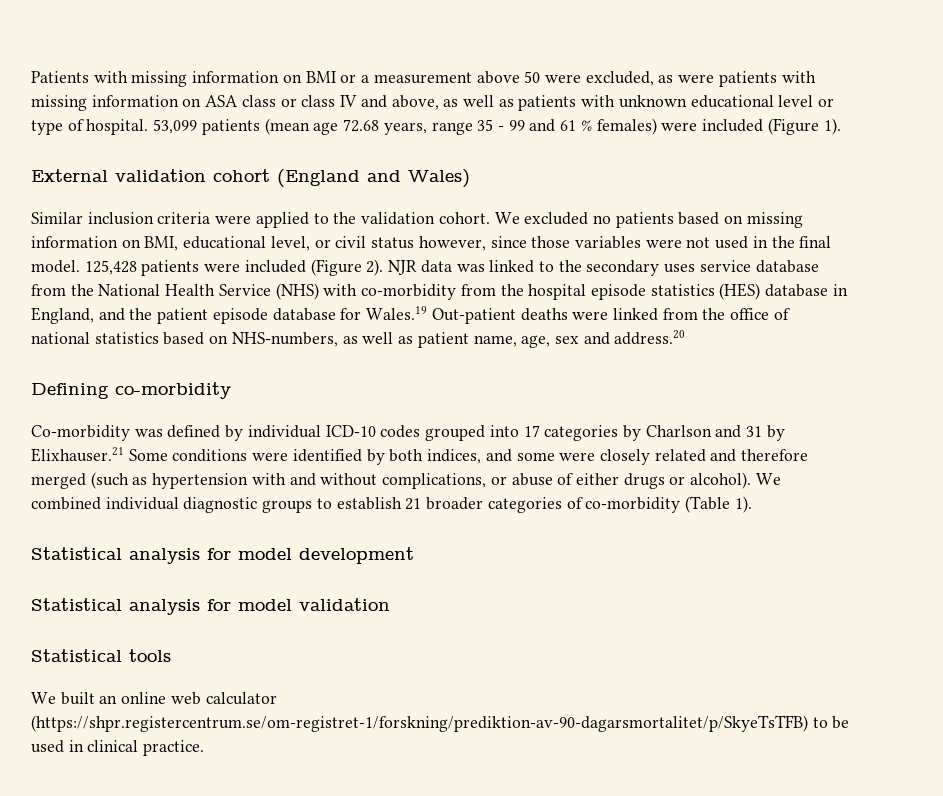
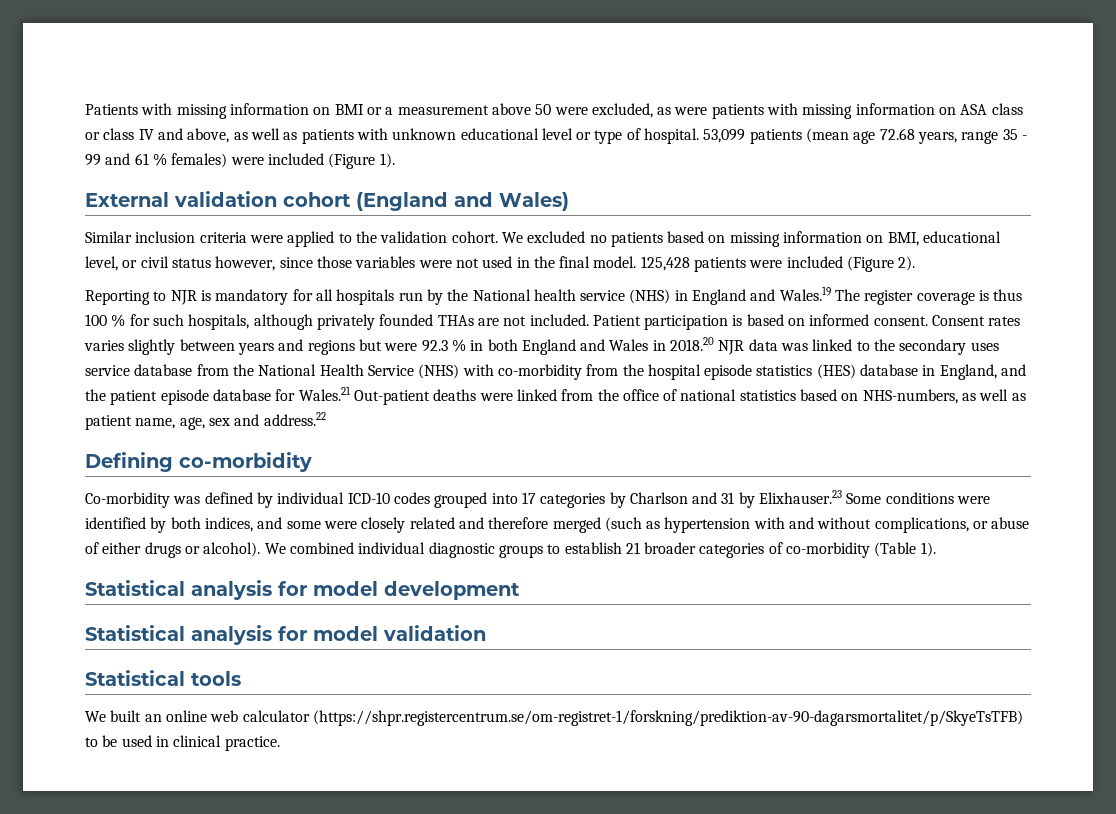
- 125,428 patients were included (Figure 2). NJR data was linked to the secondary uses service database from the National Health Service (NHS) with co-morbidity from the hospital episode statistics (HES) database in England, and the patient episode database for Wales.19 Out-patient deaths were linked from the office of national statistics based on NHS-numbers, as well as patient name, age, sex and address.20
+ 125,428 patients were included (Figure 2).
+ Reporting to NJR is mandatory for all hospitals run by the National health service (NHS) in England and Wales.19 The register coverage is thus 100 % for such hospitals, although privately founded THAs are not included. Patient participation is based on informed consent. Consent rates varies slightly between years and regions but were 92.3 % in both England and Wales in 2018.20 NJR data was linked to the secondary uses service database from the National Health Service (NHS) with co-morbidity from the hospital episode statistics (HES) database in England, and the patient episode database for Wales.21 Out-patient deaths were linked from the office of national statistics based on NHS-numbers, as well as patient name, age, sex and address.22
- Co-morbidity was defined by individual ICD-10 codes grouped into 17 categories by Charlson and 31 by Elixhauser.21 Some conditions were identified by both indices, and some were closely related and therefore merged (such as hypertension with and without complications, or abuse of either drugs or alcohol).
+ Co-morbidity was defined by individual ICD-10 codes grouped into 17 categories by Charlson and 31 by Elixhauser.23 Some conditions were identified by both indices, and some were closely related and therefore merged (such as hypertension with and without complications, or abuse of either drugs or alcohol).

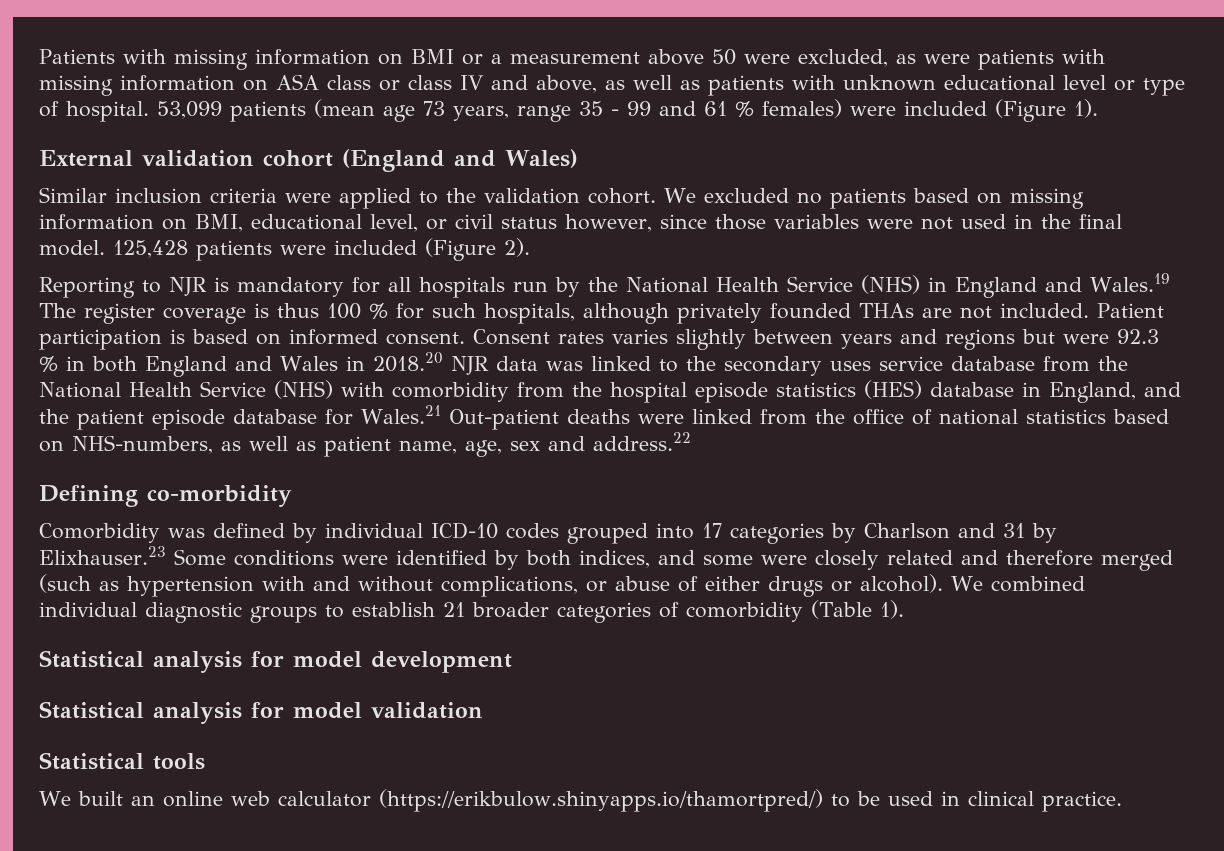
- 53,099 patients (mean age 72.68 years, range 35 - 99 and 61 % females) were included (Figure 1).
+ 53,099 patients (mean age 73 years, range 35 - 99 and 61 % females) were included (Figure 1).
- Reporting to NJR is mandatory for all hospitals run by the National health service (NHS) in England and Wales.19 The register coverage is thus 100 % for such hospitals, although privately founded THAs are not included.
+ Reporting to NJR is mandatory for all hospitals run by the National Health Service (NHS) in England and Wales.19 The register coverage is thus 100 % for such hospitals, although privately founded THAs are not included.
- Consent rates varies slightly between years and regions but were 92.3 % in both England and Wales in 2018.20 NJR data was linked to the secondary uses service database from the National Health Service (NHS) with co-morbidity from the hospital episode statistics (HES) database in England, and the patient episode database for Wales.21 Out-patient deaths were linked from the office of national statistics based on NHS-numbers, as well as patient name, age, sex and address.22
+ Consent rates varies slightly between years and regions but were 92.3 % in both England and Wales in 2018.20 NJR data was linked to the secondary uses service database from the National Health Service (NHS) with comorbidity from the hospital episode statistics (HES) database in England, and the patient episode database for Wales.21 Out-patient deaths were linked from the office of national statistics based on NHS-numbers, as well as patient name, age, sex and address.22
- Co-morbidity was defined by individual ICD-10 codes grouped into 17 categories by Charlson and 31 by Elixhauser.23 Some conditions were identified by both indices, and some were closely related and therefore merged (such as hypertension with and without complications, or abuse of either drugs or alcohol).
+ Comorbidity was defined by individual ICD-10 codes grouped into 17 categories by Charlson and 31 by Elixhauser.23 Some conditions were identified by both indices, and some were closely related and therefore merged (such as hypertension with and without complications, or abuse of either drugs or alcohol).
- We combined individual diagnostic groups to establish 21 broader categories of co-morbidity (Table 1).
+ We combined individual diagnostic groups to establish 21 broader categories of comorbidity (Table 1).
- We built an online web calculator (https://shpr.registercentrum.se/om-registret-1/forskning/prediktion-av-90-dagarsmortalitet/p/SkyeTsTFB) to be used in clinical practice.
+ We built an online web calculator (https://erikbulow.shinyapps.io/thamortpred/) to be used in clinical practice.

